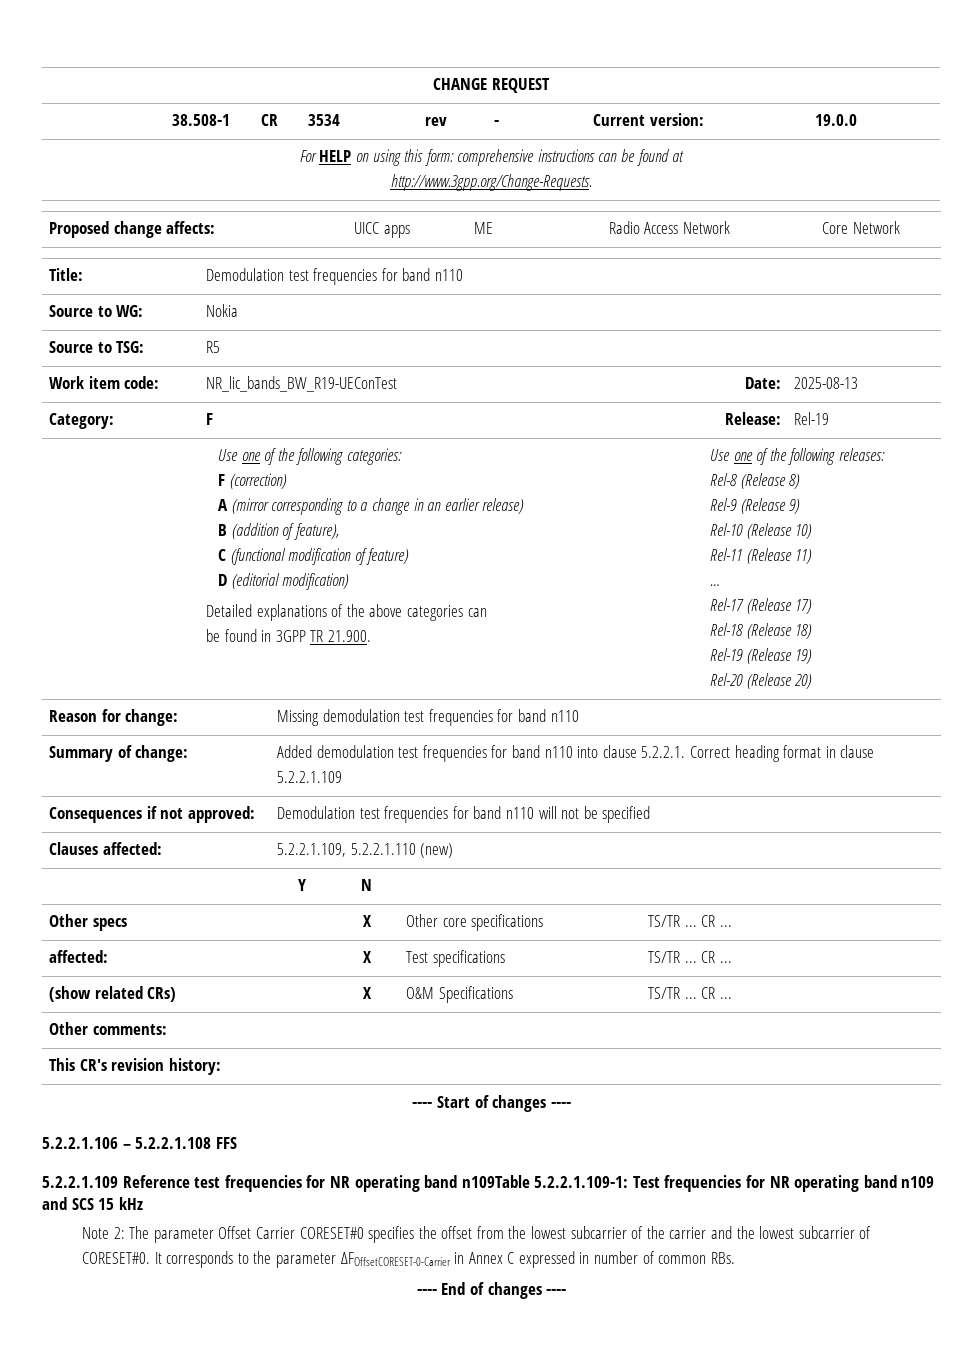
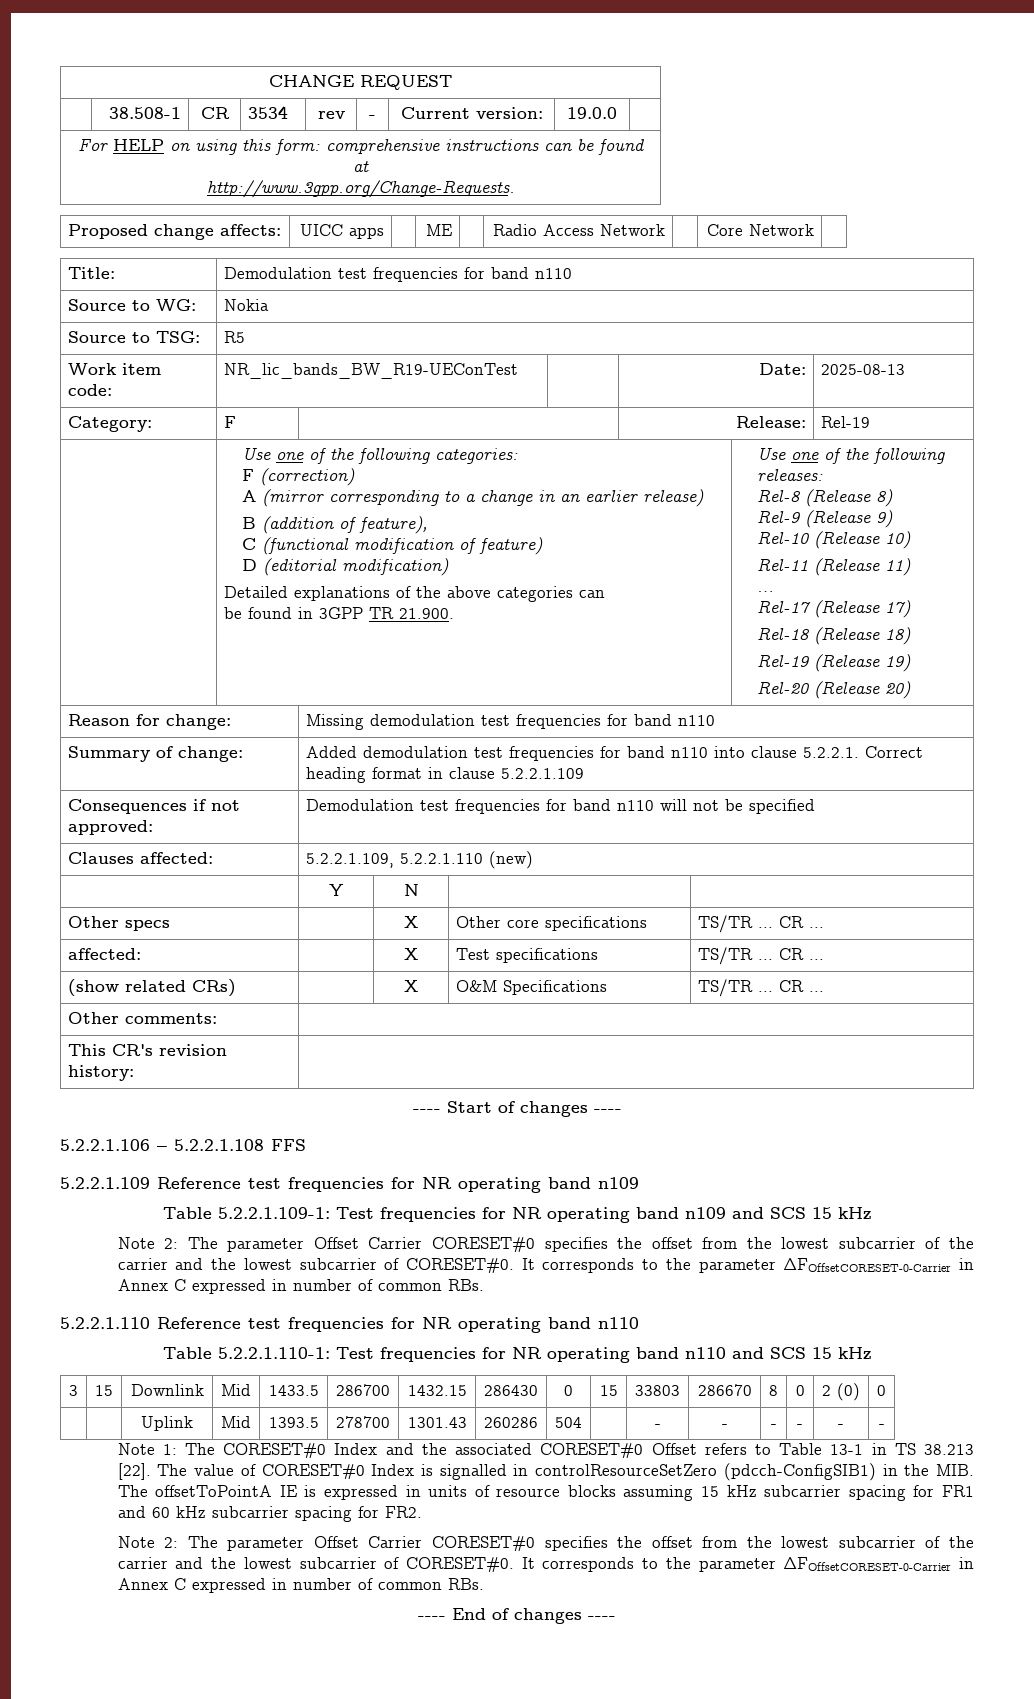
- 5.2.2.1.109 Reference test frequencies for NR operating band n109Table 5.2.2.1.109-1: Test frequencies for NR operating band n109 and SCS 15 kHz
+ 5.2.2.1.109 Reference test frequencies for NR operating band n109
+ Table 5.2.2.1.109-1: Test frequencies for NR operating band n109 and SCS 15 kHz
+ 5.2.2.1.110 Reference test frequencies for NR operating band n110
+ Table 5.2.2.1.110-1: Test frequencies for NR operating band n110 and SCS 15 kHz
+ 3 | 15 | Downlink | Mid | 1433.5 | 286700 | 1432.15 | 286430 | 0 | 15 | 33803 | 286670 | 8 | 0 | 2 (0) | 0
+ | | Uplink | Mid | 1393.5 | 278700 | 1301.43 | 260286 | 504 | | - | - | - | - | - | -
+ Note 1: The CORESET#0 Index and the associated CORESET#0 Offset refers to Table 13-1 in TS 38.213 [22]. The value of CORESET#0 Index is signalled in controlResourceSetZero (pdcch-ConfigSIB1) in the MIB. The offsetToPointA IE is expressed in units of resource blocks assuming 15 kHz subcarrier spacing for FR1 and 60 kHz subcarrier spacing for FR2.
+ Note 2: The parameter Offset Carrier CORESET#0 specifies the offset from the lowest subcarrier of the carrier and the lowest subcarrier of CORESET#0. It corresponds to the parameter ΔFOffsetCORESET-0-Carrier in Annex C expressed in number of common RBs.

